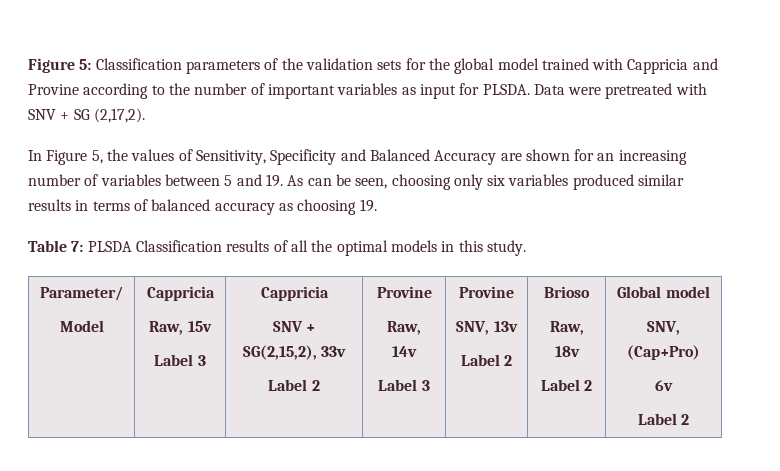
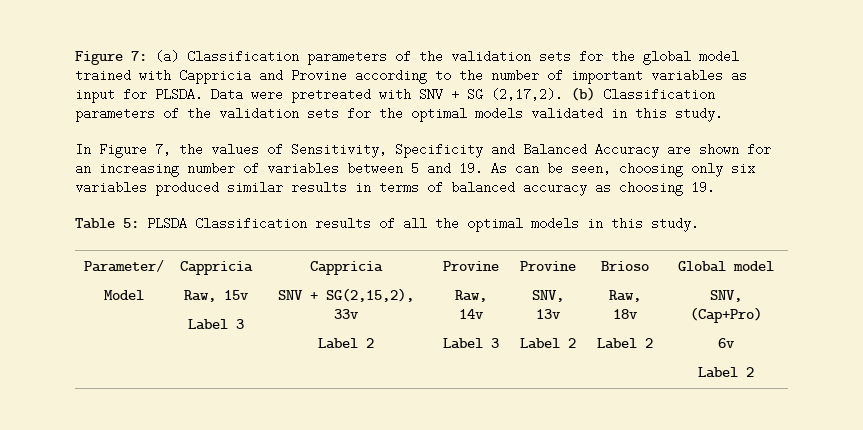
- Figure 5: Classification parameters of the validation sets for the global model trained with Cappricia and Provine according to the number of important variables as input for PLSDA.
+ Figure 7: (a) Classification parameters of the validation sets for the global model trained with Cappricia and Provine according to the number of important variables as input for PLSDA.
+ (b) Classification parameters of the validation sets for the optimal models validated in this study.
- In Figure 5, the values of Sensitivity, Specificity and Balanced Accuracy are shown for an increasing number of variables between 5 and 19. As can be seen, choosing only six variables produced similar results in terms of balanced accuracy as choosing 19.
+ In Figure 7, the values of Sensitivity, Specificity and Balanced Accuracy are shown for an increasing number of variables between 5 and 19. As can be seen, choosing only six variables produced similar results in terms of balanced accuracy as choosing 19.
- Table 7: PLSDA Classification results of all the optimal models in this study.
+ Table 5: PLSDA Classification results of all the optimal models in this study.

